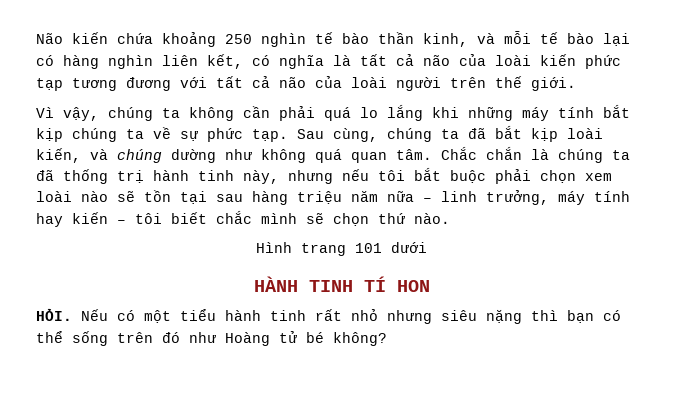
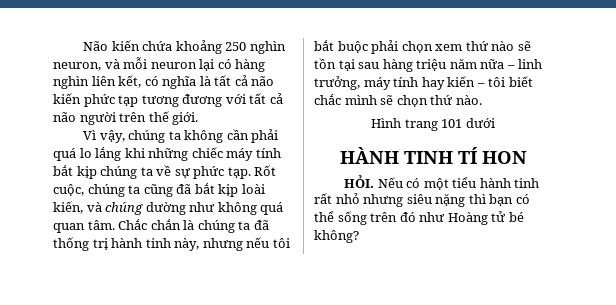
- Não kiến chứa khoảng 250 nghìn tế bào thần kinh, và mỗi tế bào lại có hàng nghìn liên kết, có nghĩa là tất cả não của loài kiến phức tạp tương đương với tất cả não của loài người trên thế giới.
+ Não kiến chứa khoảng 250 nghìn neuron, và mỗi neuron lại có hàng nghìn liên kết, có nghĩa là tất cả não kiến phức tạp tương đương với tất cả não người trên thế giới.
- Vì vậy, chúng ta không cần phải quá lo lắng khi những máy tính bắt kịp chúng ta về sự phức tạp.
+ Vì vậy, chúng ta không cần phải quá lo lắng khi những chiếc máy tính bắt kịp chúng ta về sự phức tạp.
- Sau cùng, chúng ta đã bắt kịp loài kiến, và chúng dường như không quá quan tâm.
+ Rốt cuộc, chúng ta cũng đã bắt kịp loài kiến, và chúng dường như không quá quan tâm.
- Chắc chắn là chúng ta đã thống trị hành tinh này, nhưng nếu tôi bắt buộc phải chọn xem loài nào sẽ tồn tại sau hàng triệu năm nữa – linh trưởng, máy tính hay kiến – tôi biết chắc mình sẽ chọn thứ nào.
+ Chắc chắn là chúng ta đã thống trị hành tinh này, nhưng nếu tôi bắt buộc phải chọn xem thứ nào sẽ tồn tại sau hàng triệu năm nữa – linh trưởng, máy tính hay kiến – tôi biết chắc mình sẽ chọn thứ nào.

